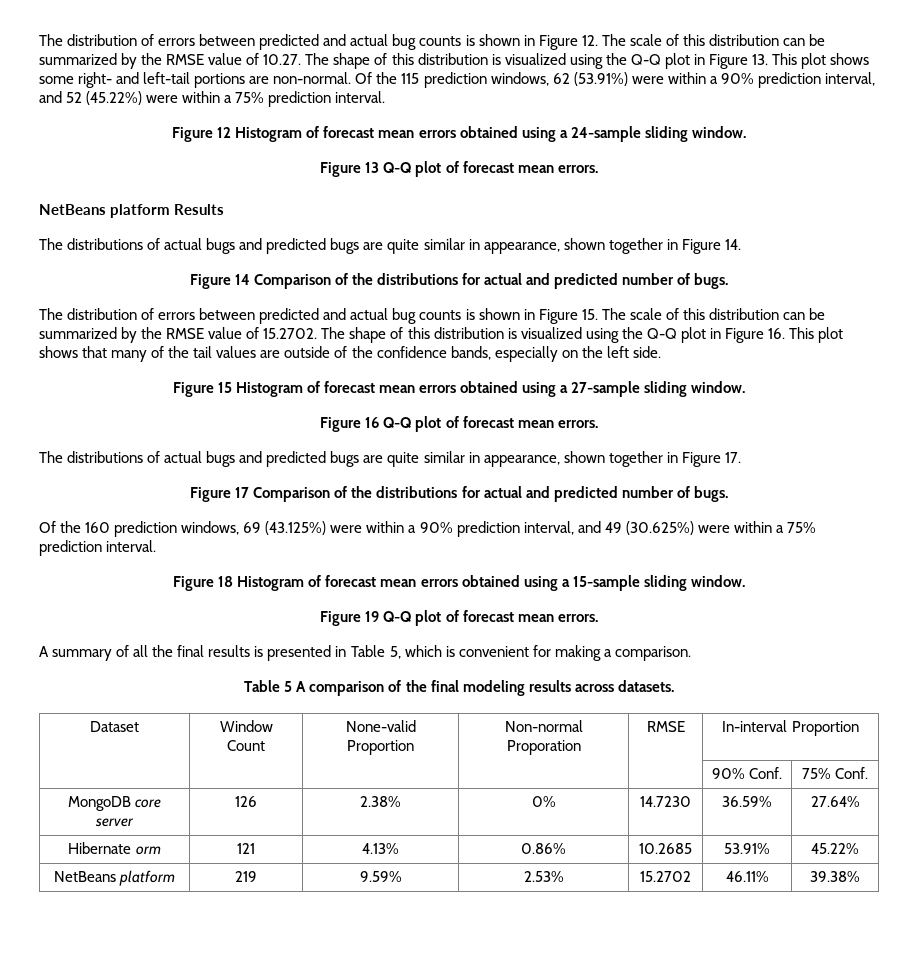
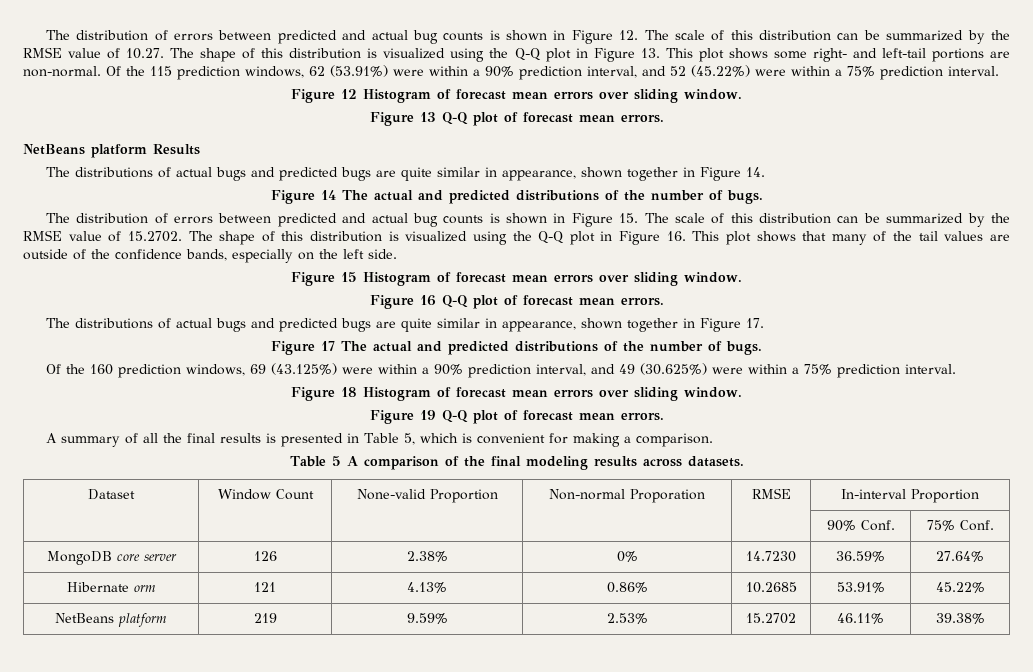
- Figure 12 Histogram of forecast mean errors obtained using a 24-sample sliding window.
+ Figure 12 Histogram of forecast mean errors over sliding window.
- Figure 14 Comparison of the distributions for actual and predicted number of bugs.
+ Figure 14 The actual and predicted distributions of the number of bugs.
- Figure 15 Histogram of forecast mean errors obtained using a 27-sample sliding window.
+ Figure 15 Histogram of forecast mean errors over sliding window.
- Figure 17 Comparison of the distributions for actual and predicted number of bugs.
+ Figure 17 The actual and predicted distributions of the number of bugs.
- Figure 18 Histogram of forecast mean errors obtained using a 15-sample sliding window.
+ Figure 18 Histogram of forecast mean errors over sliding window.

